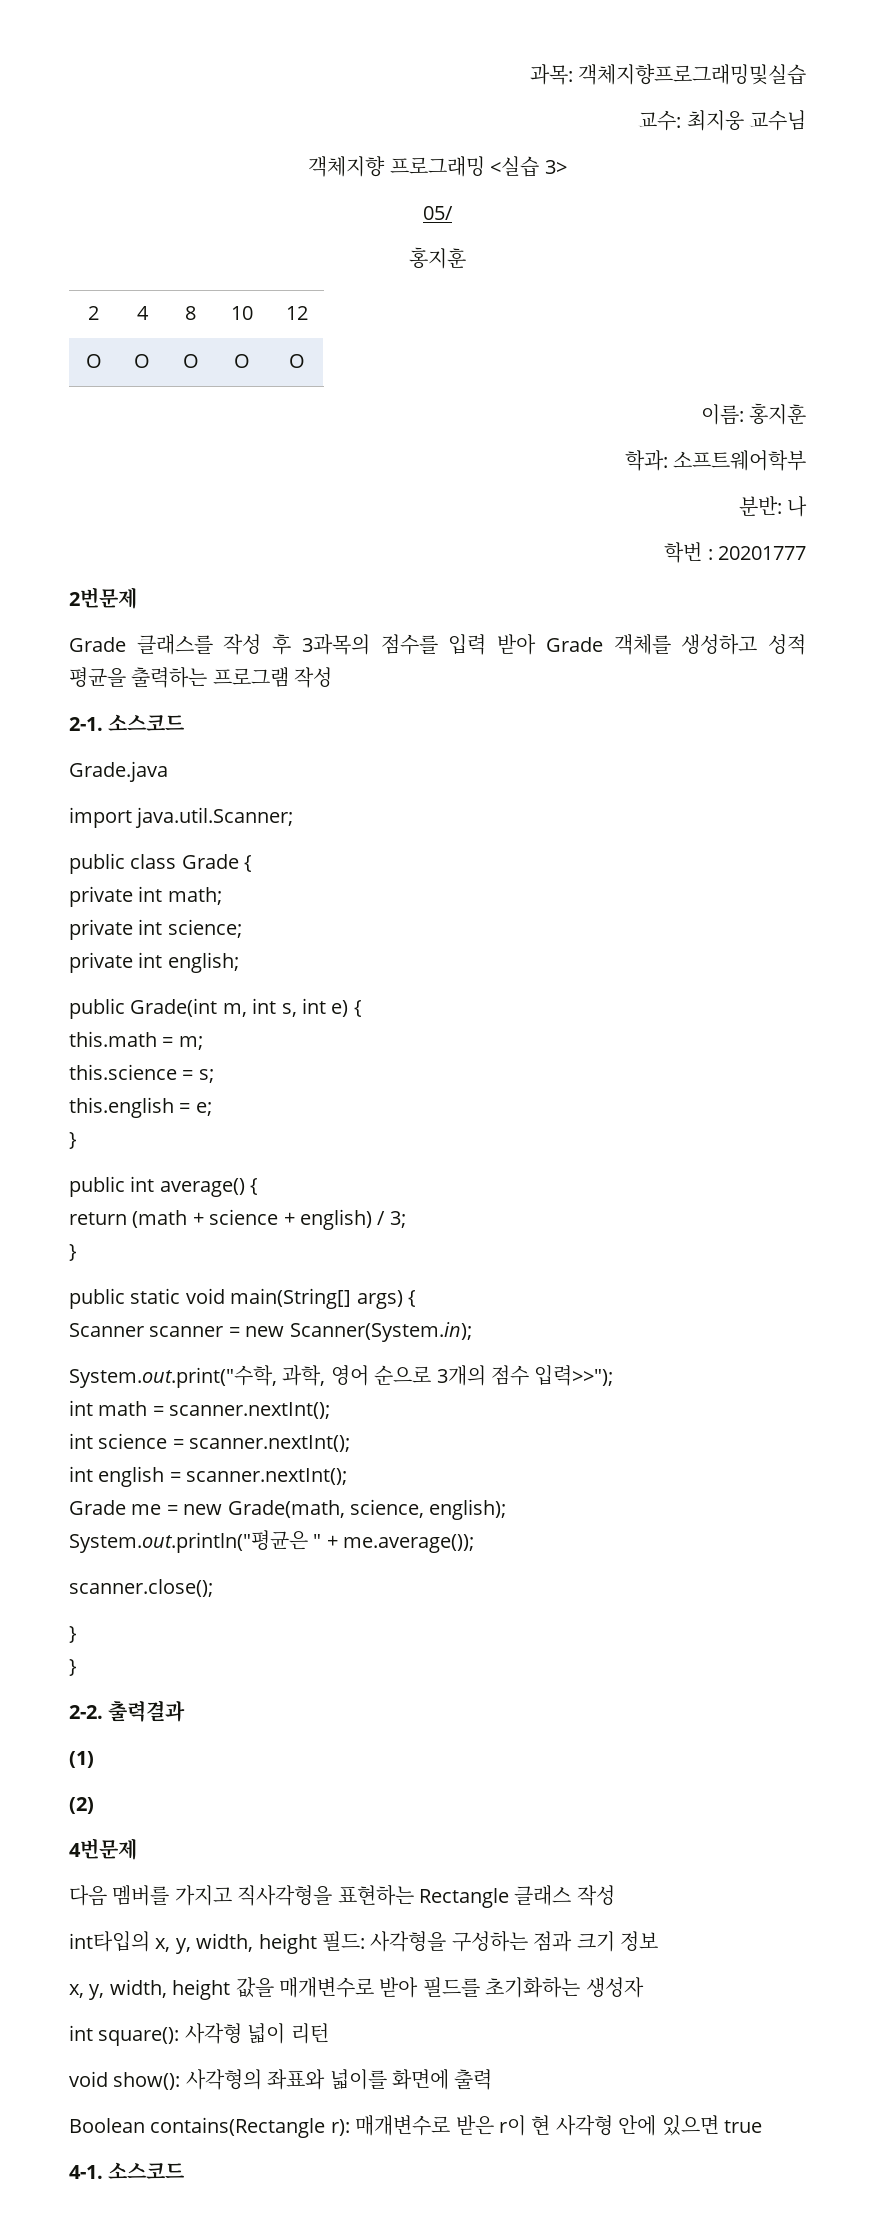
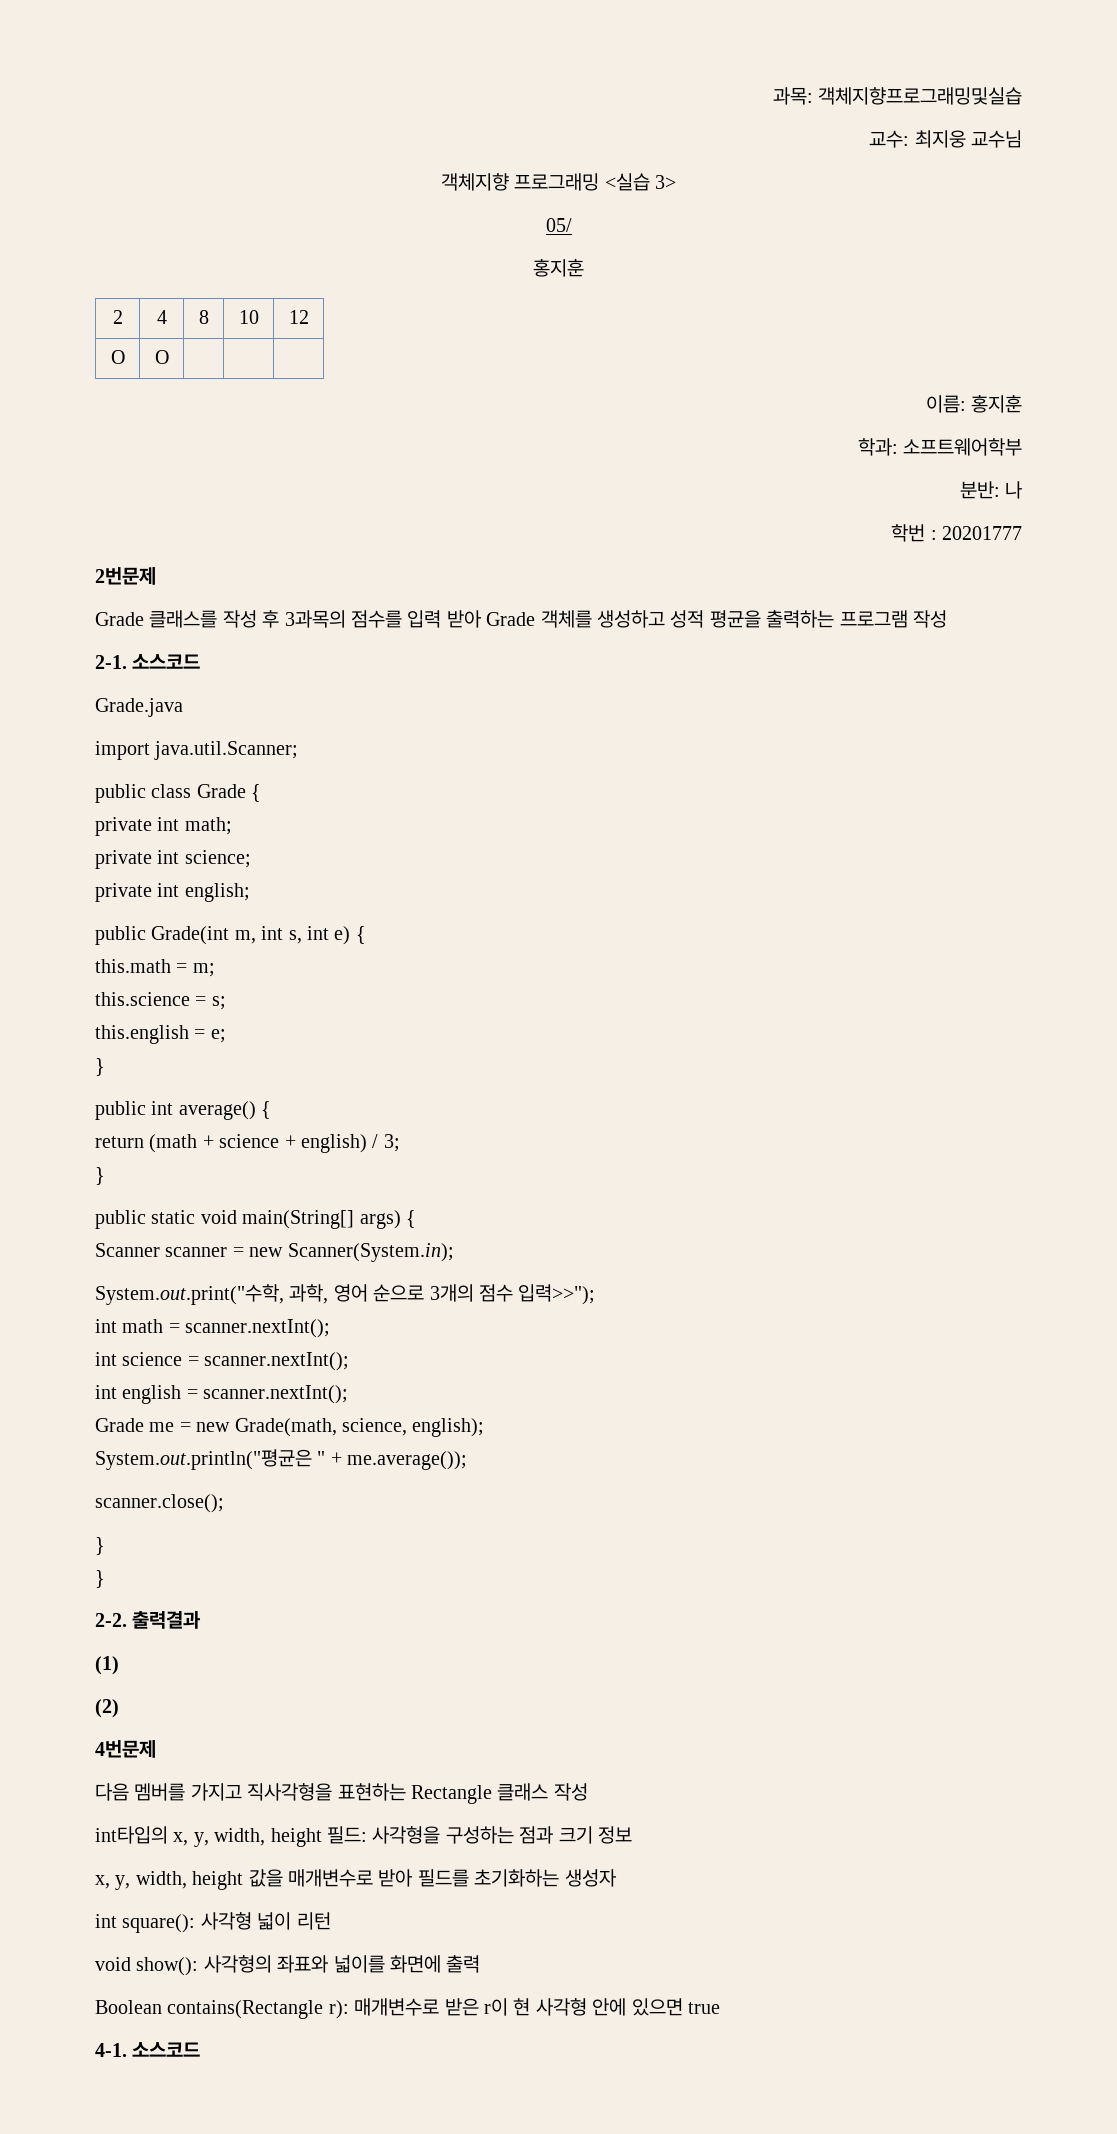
- O | O | O | O | O
+ O | O | | |

